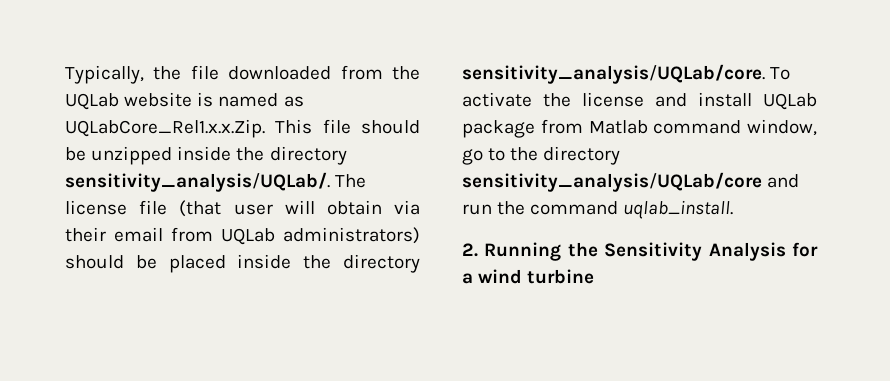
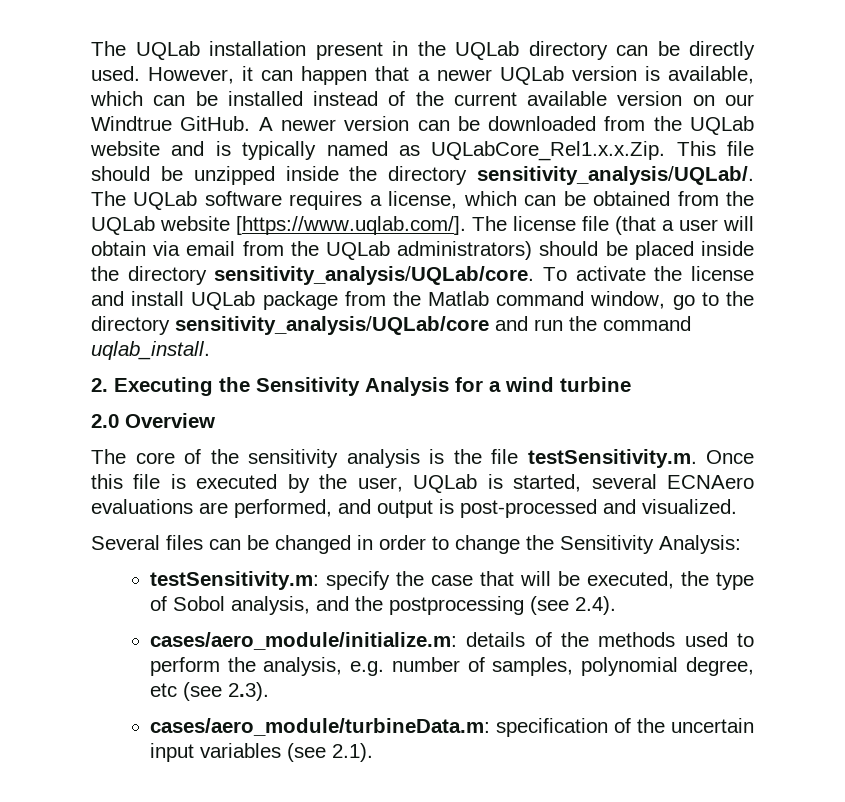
- Typically, the file downloaded from the UQLab website is named as UQLabCore_Rel1.x.x.Zip. This file should be unzipped inside the directory sensitivity_analysis/UQLab/.
+ The UQLab installation present in the UQLab directory can be directly used. However, it can happen that a newer UQLab version is available, which can be installed instead of the current available version on our Windtrue GitHub. A newer version can be downloaded from the UQLab website and is typically named as UQLabCore_Rel1.x.x.Zip. This file should be unzipped inside the directory sensitivity_analysis/UQLab/.
- The license file (that user will obtain via their email from UQLab administrators) should be placed inside the directory sensitivity_analysis/UQLab/core.
+ The UQLab software requires a license, which can be obtained from the UQLab website [https://www.uqlab.com/]. The license file (that a user will obtain via email from the UQLab administrators) should be placed inside the directory sensitivity_analysis/UQLab/core.
- To activate the license and install UQLab package from Matlab command window, go to the directory sensitivity_analysis/UQLab/core and run the command uqlab_install.
+ To activate the license and install UQLab package from the Matlab command window, go to the directory sensitivity_analysis/UQLab/core and run the command uqlab_install.
- 2. Running the Sensitivity Analysis for a wind turbine
+ 2. Executing the Sensitivity Analysis for a wind turbine
+ 2.0 Overview
+ The core of the sensitivity analysis is the file testSensitivity.m. Once this file is executed by the user, UQLab is started, several ECNAero evaluations are performed, and output is post-processed and visualized.
+ Several files can be changed in order to change the Sensitivity Analysis:
+ testSensitivity.m: specify the case that will be executed, the type of Sobol analysis, and the postprocessing (see 2.4).
+ cases/aero_module/initialize.m: details of the methods used to perform the analysis, e.g. number of samples, polynomial degree, etc (see 2.3).
+ cases/aero_module/turbineData.m: specification of the uncertain input variables (see 2.1).

